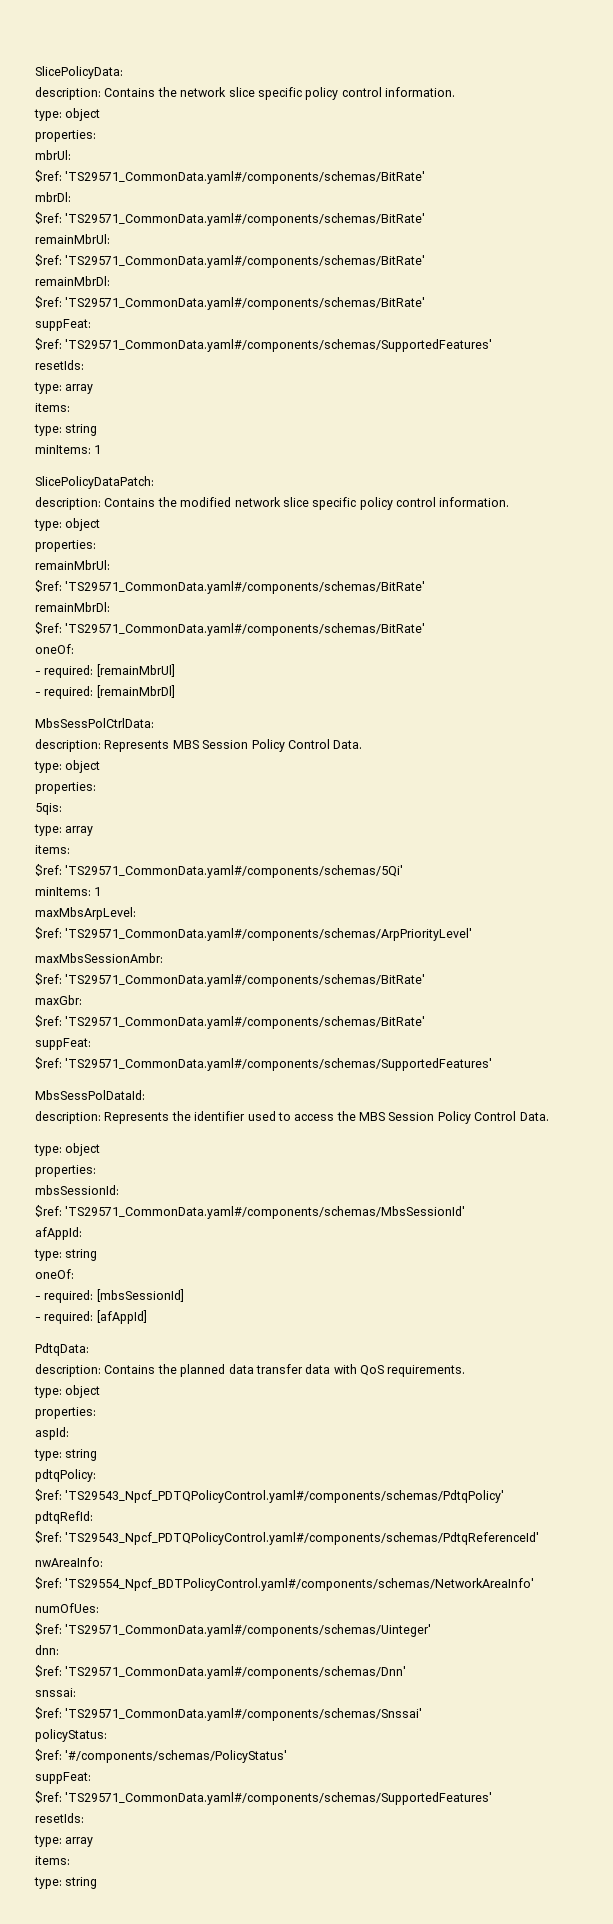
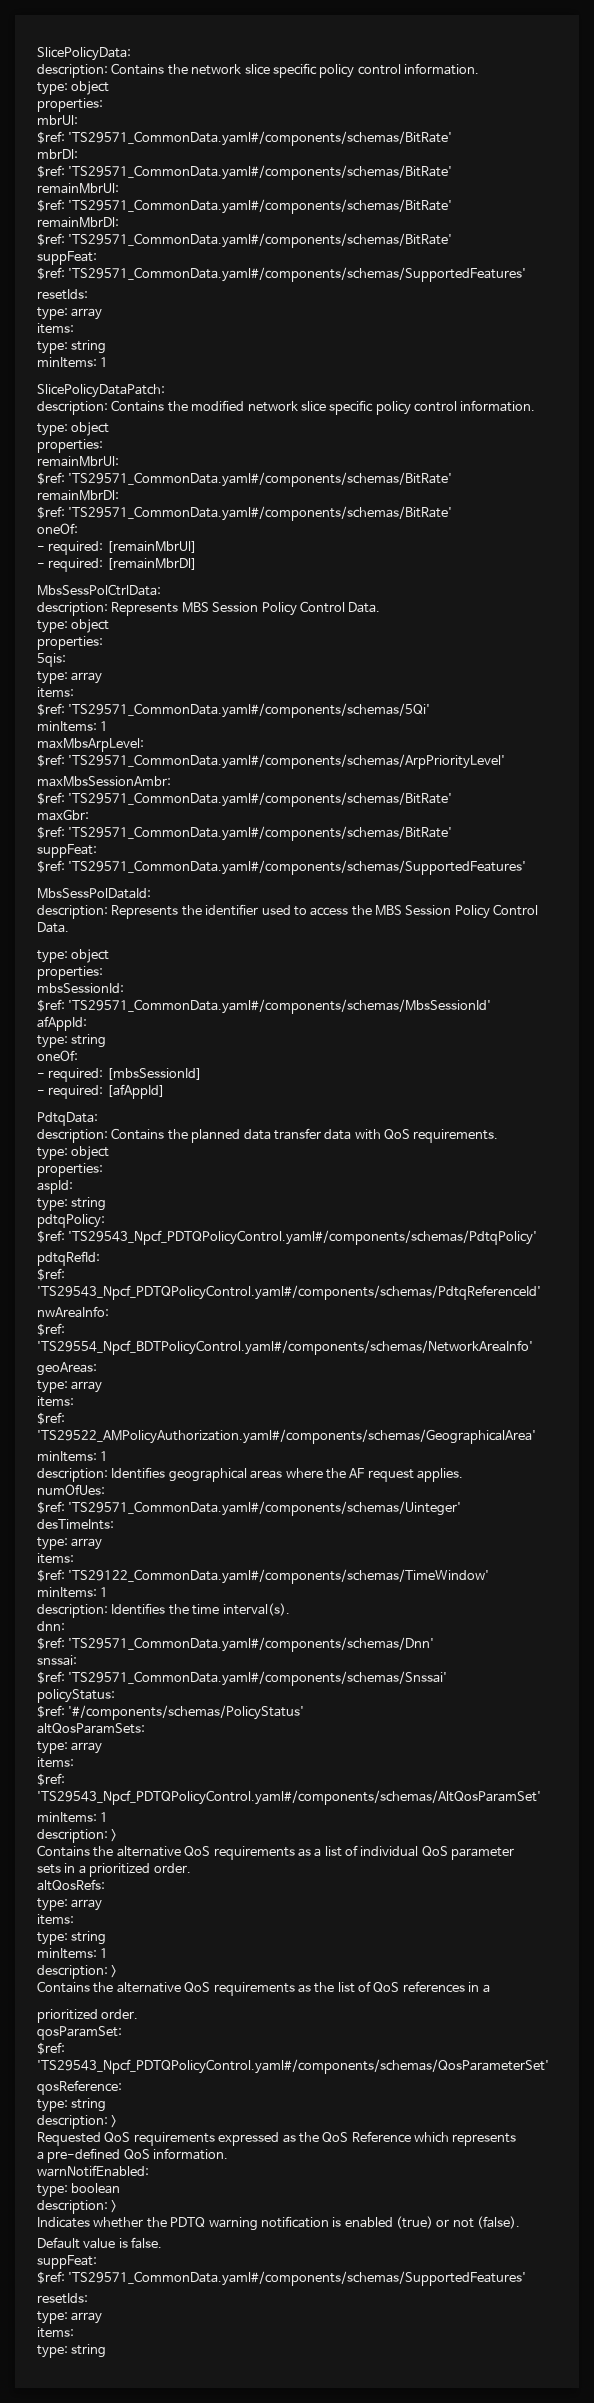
+ geoAreas:
+ type: array
+ items:
+ $ref: 'TS29522_AMPolicyAuthorization.yaml#/components/schemas/GeographicalArea'
+ minItems: 1
+ description: Identifies geographical areas where the AF request applies.
  numOfUes:
  $ref: 'TS29571_CommonData.yaml#/components/schemas/Uinteger'
+ desTimeInts:
+ type: array
+ items:
+ $ref: 'TS29122_CommonData.yaml#/components/schemas/TimeWindow'
+ minItems: 1
+ description: Identifies the time interval(s).
+ altQosParamSets:
+ type: array
+ items:
+ $ref: 'TS29543_Npcf_PDTQPolicyControl.yaml#/components/schemas/AltQosParamSet'
+ minItems: 1
+ description: >
+ Contains the alternative QoS requirements as a list of individual QoS parameter
+ sets in a prioritized order.
+ altQosRefs:
+ type: array
+ items:
+ type: string
+ minItems: 1
+ description: >
+ Contains the alternative QoS requirements as the list of QoS references in a
+ prioritized order.
+ qosParamSet:
+ $ref: 'TS29543_Npcf_PDTQPolicyControl.yaml#/components/schemas/QosParameterSet'
+ qosReference:
+ type: string
+ description: >
+ Requested QoS requirements expressed as the QoS Reference which represents
+ a pre-defined QoS information.
+ warnNotifEnabled:
+ type: boolean
+ description: >
+ Indicates whether the PDTQ warning notification is enabled (true) or not (false).
+ Default value is false.

